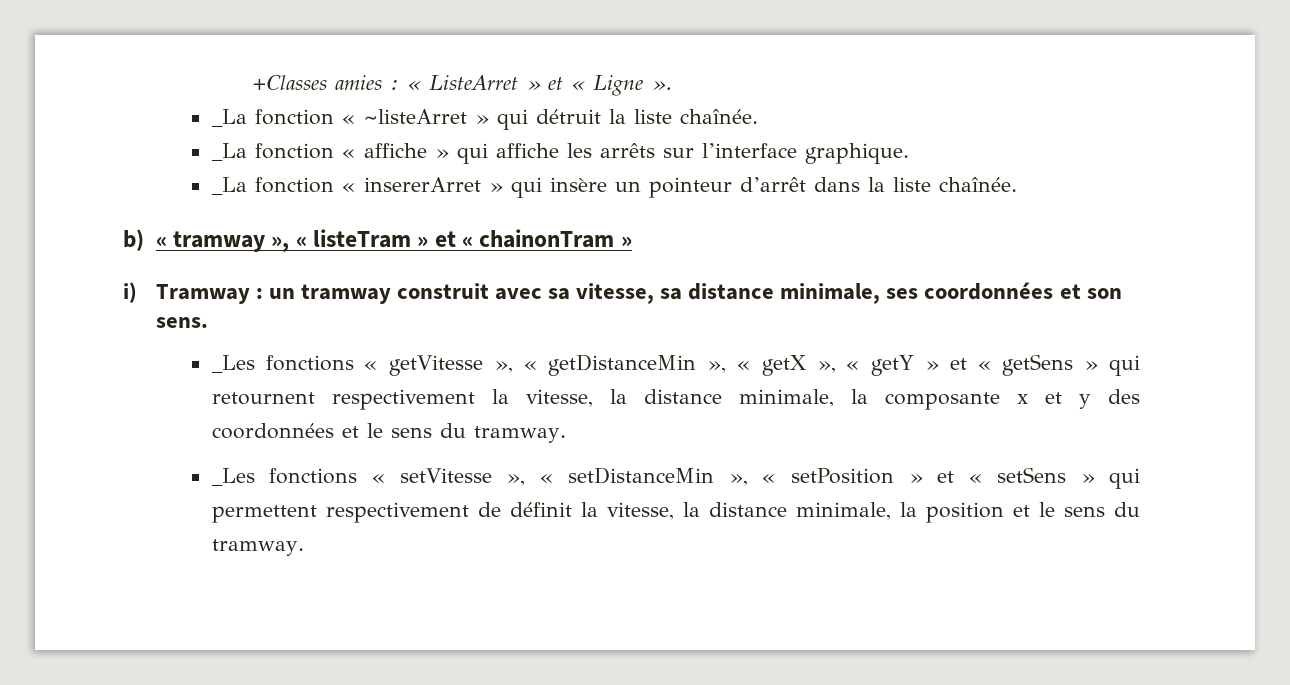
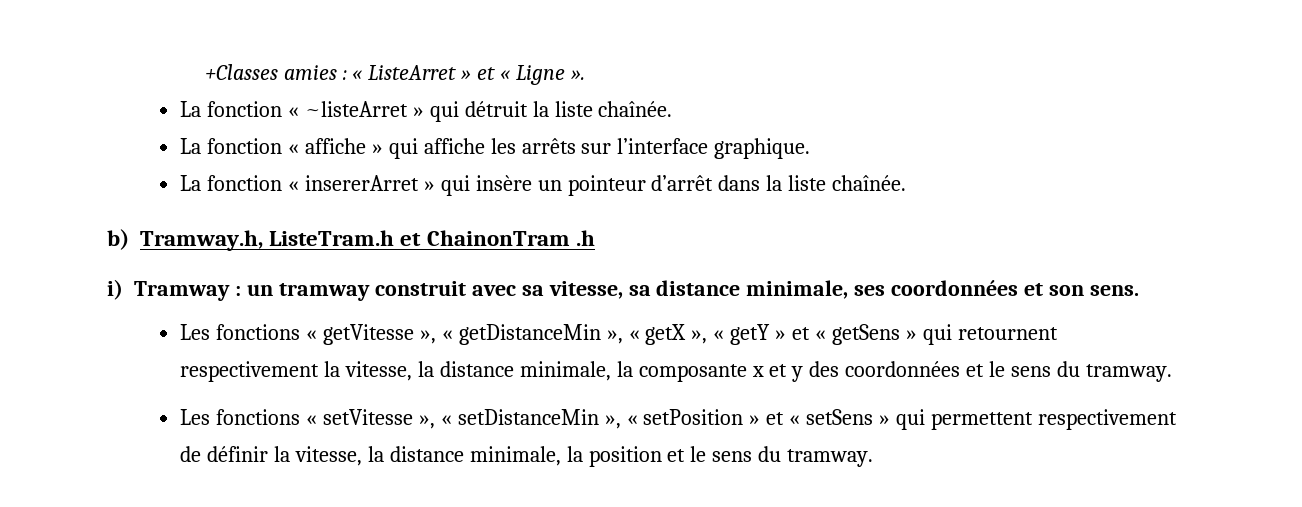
- _La fonction « ~listeArret » qui détruit la liste chaînée.
+ La fonction « ~listeArret » qui détruit la liste chaînée.
- _La fonction « affiche » qui affiche les arrêts sur l’interface graphique.
+ La fonction « affiche » qui affiche les arrêts sur l’interface graphique.
- _La fonction « insererArret » qui insère un pointeur d’arrêt dans la liste chaînée.
+ La fonction « insererArret » qui insère un pointeur d’arrêt dans la liste chaînée.
- b) « tramway », « listeTram » et « chainonTram »
+ b) Tramway.h, ListeTram.h et ChainonTram .h
- _Les fonctions « getVitesse », « getDistanceMin », « getX », « getY » et « getSens » qui retournent respectivement la vitesse, la distance minimale, la composante x et y des coordonnées et le sens du tramway.
+ Les fonctions « getVitesse », « getDistanceMin », « getX », « getY » et « getSens » qui retournent respectivement la vitesse, la distance minimale, la composante x et y des coordonnées et le sens du tramway.
- _Les fonctions « setVitesse », « setDistanceMin », « setPosition » et « setSens » qui permettent respectivement de définit la vitesse, la distance minimale, la position et le sens du tramway.
+ Les fonctions « setVitesse », « setDistanceMin », « setPosition » et « setSens » qui permettent respectivement de définir la vitesse, la distance minimale, la position et le sens du tramway.

